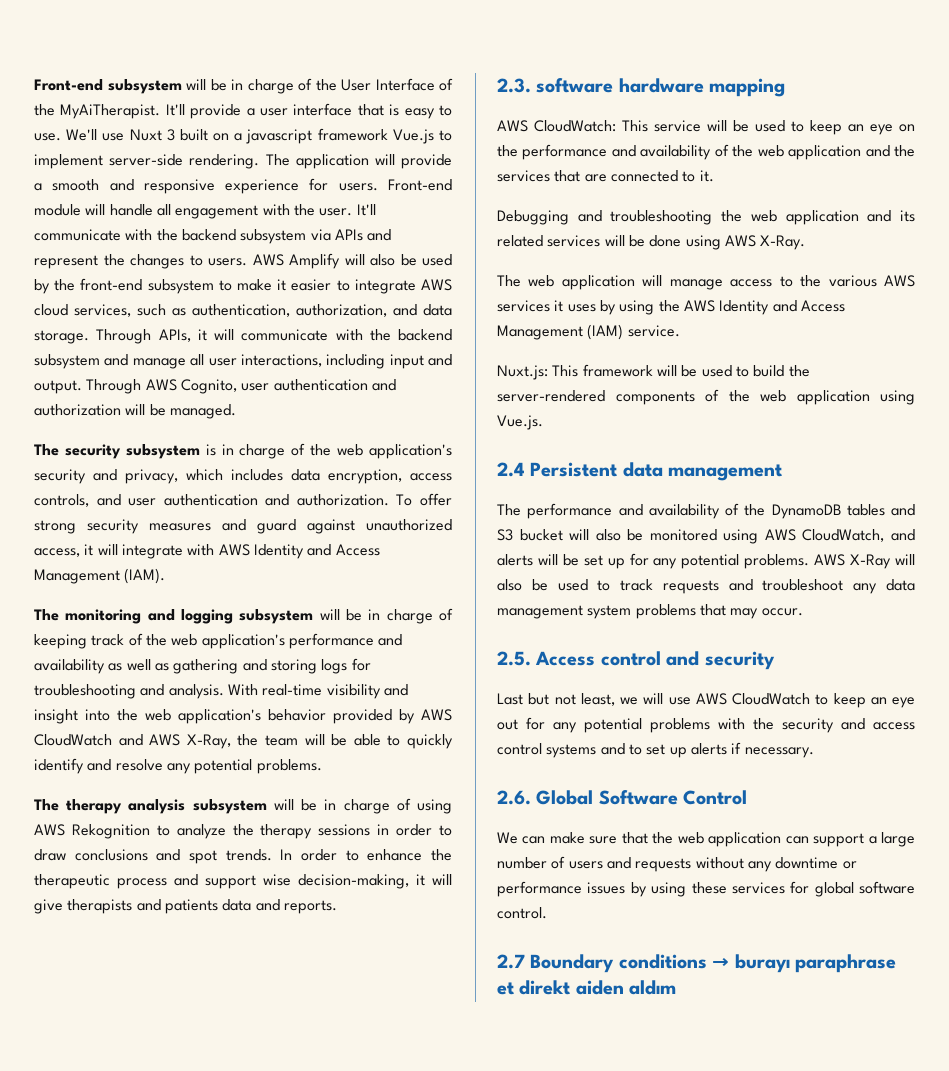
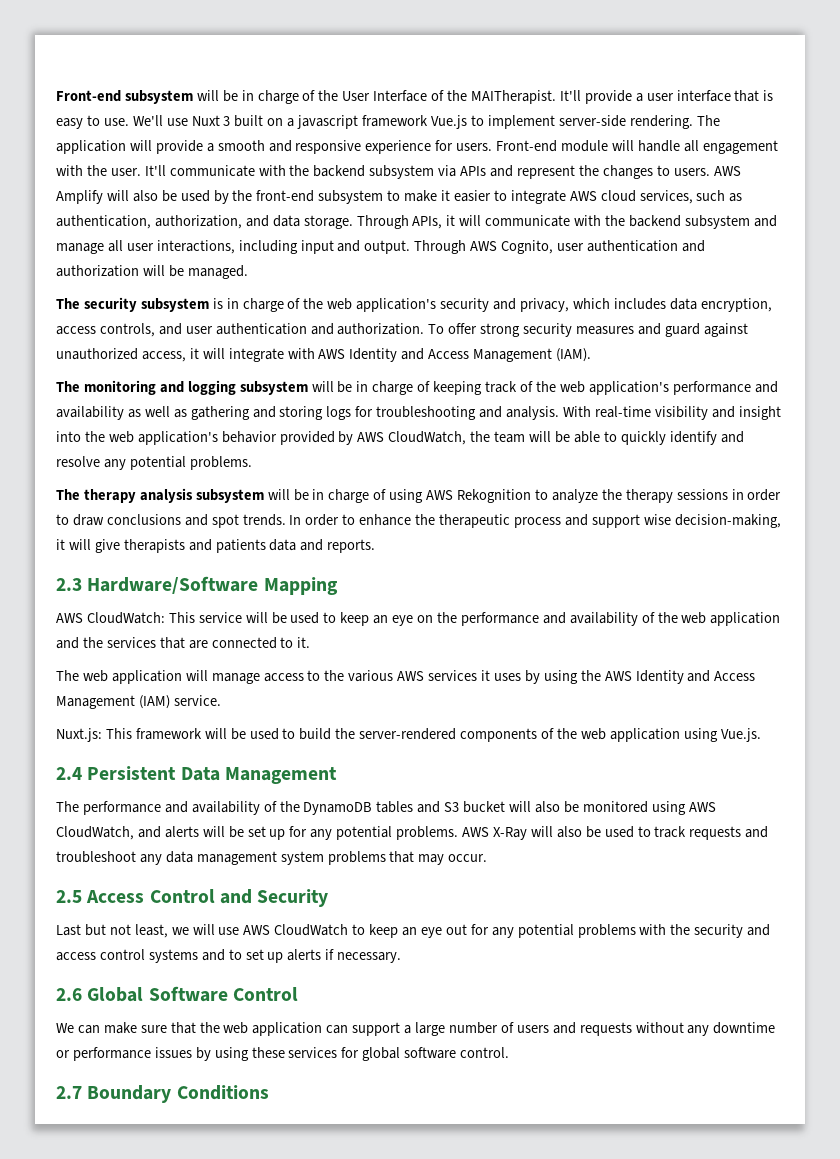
- Front-end subsystem will be in charge of the User Interface of the MyAiTherapist.
+ Front-end subsystem will be in charge of the User Interface of the MAITherapist.
- With real-time visibility and insight into the web application's behavior provided by AWS CloudWatch and AWS X-Ray, the team will be able to quickly identify and resolve any potential problems.
+ With real-time visibility and insight into the web application's behavior provided by AWS CloudWatch, the team will be able to quickly identify and resolve any potential problems.
- 2.3. software hardware mapping
+ 2.3 Hardware/Software Mapping
- Debugging and troubleshooting the web application and its related services will be done using AWS X-Ray.
- 2.4 Persistent data management
+ 2.4 Persistent Data Management
- 2.5. Access control and security
+ 2.5 Access Control and Security
- 2.6. Global Software Control
+ 2.6 Global Software Control
- 2.7 Boundary conditions → burayı paraphrase et direkt aiden aldım
+ 2.7 Boundary Conditions

